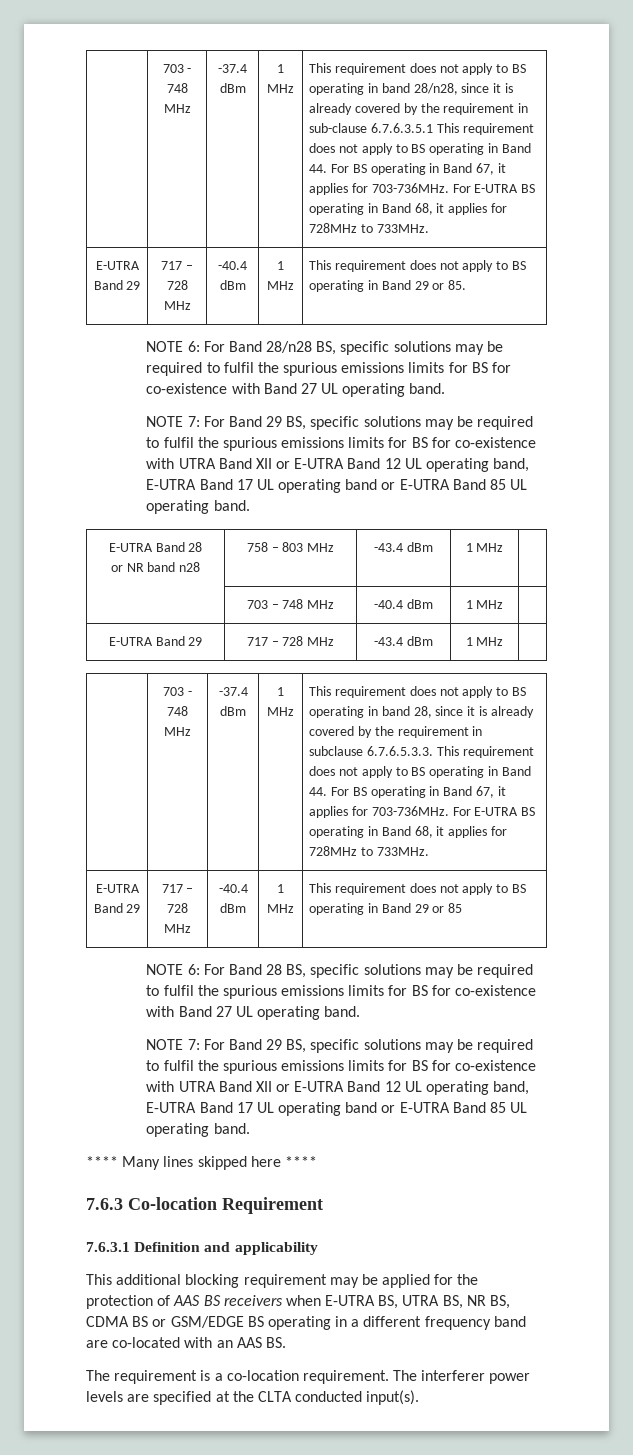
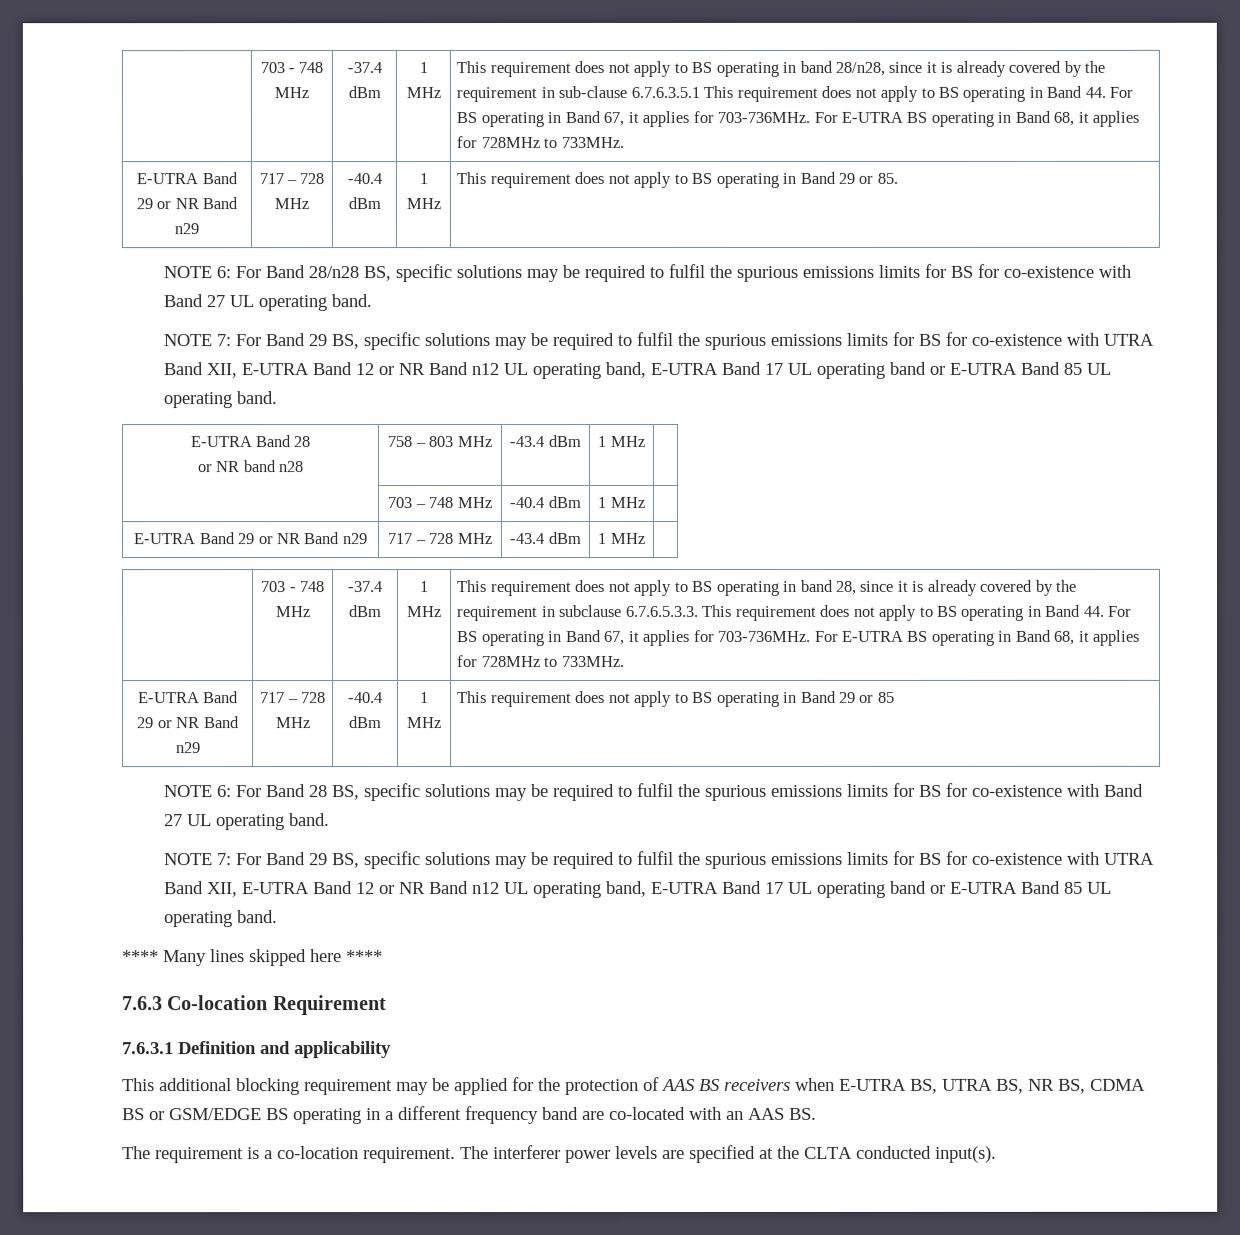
- E-UTRA Band 29 | 717 – 728 MHz | -40.4 dBm | 1 MHz | This requirement does not apply to BS operating in Band 29 or 85.
+ E-UTRA Band 29 or NR Band n29 | 717 – 728 MHz | -40.4 dBm | 1 MHz | This requirement does not apply to BS operating in Band 29 or 85.
  For Band 28/n28 BS, specific solutions may be required to fulfil the spurious emissions limits for BS for co-existence with Band 27 UL operating band.
- NOTE 7: For Band 29 BS, specific solutions may be required to fulfil the spurious emissions limits for BS for co-existence with UTRA Band XII or E-UTRA Band 12 UL operating band, E-UTRA Band 17 UL operating band or E-UTRA Band 85 UL operating band.
+ NOTE 7: For Band 29 BS, specific solutions may be required to fulfil the spurious emissions limits for BS for co-existence with UTRA Band XII, E-UTRA Band 12 or NR Band n12 UL operating band, E-UTRA Band 17 UL operating band or E-UTRA Band 85 UL operating band.
- E-UTRA Band 29 | 717 – 728 MHz | -43.4 dBm | 1 MHz |
+ E-UTRA Band 29 or NR Band n29 | 717 – 728 MHz | -43.4 dBm | 1 MHz |
- E-UTRA Band 29 | 717 – 728 MHz | -40.4 dBm | 1 MHz | This requirement does not apply to BS operating in Band 29 or 85
+ E-UTRA Band 29 or NR Band n29 | 717 – 728 MHz | -40.4 dBm | 1 MHz | This requirement does not apply to BS operating in Band 29 or 85
  For Band 28 BS, specific solutions may be required to fulfil the spurious emissions limits for BS for co-existence with Band 27 UL operating band.
- NOTE 7: For Band 29 BS, specific solutions may be required to fulfil the spurious emissions limits for BS for co-existence with UTRA Band XII or E-UTRA Band 12 UL operating band, E-UTRA Band 17 UL operating band or E-UTRA Band 85 UL operating band.
+ NOTE 7: For Band 29 BS, specific solutions may be required to fulfil the spurious emissions limits for BS for co-existence with UTRA Band XII, E-UTRA Band 12 or NR Band n12 UL operating band, E-UTRA Band 17 UL operating band or E-UTRA Band 85 UL operating band.

